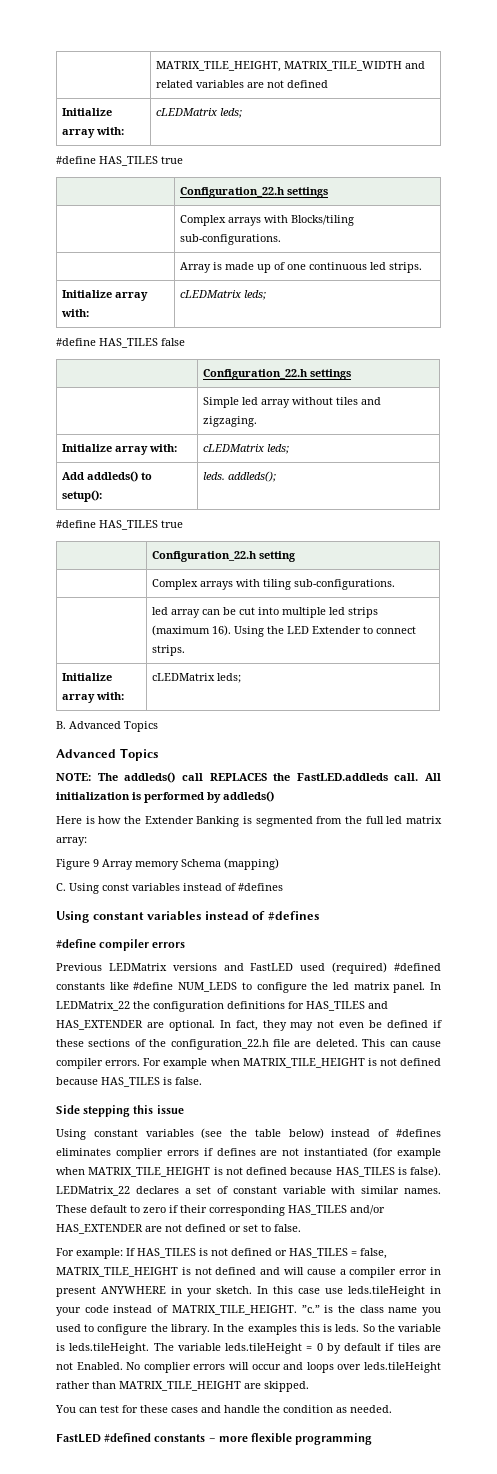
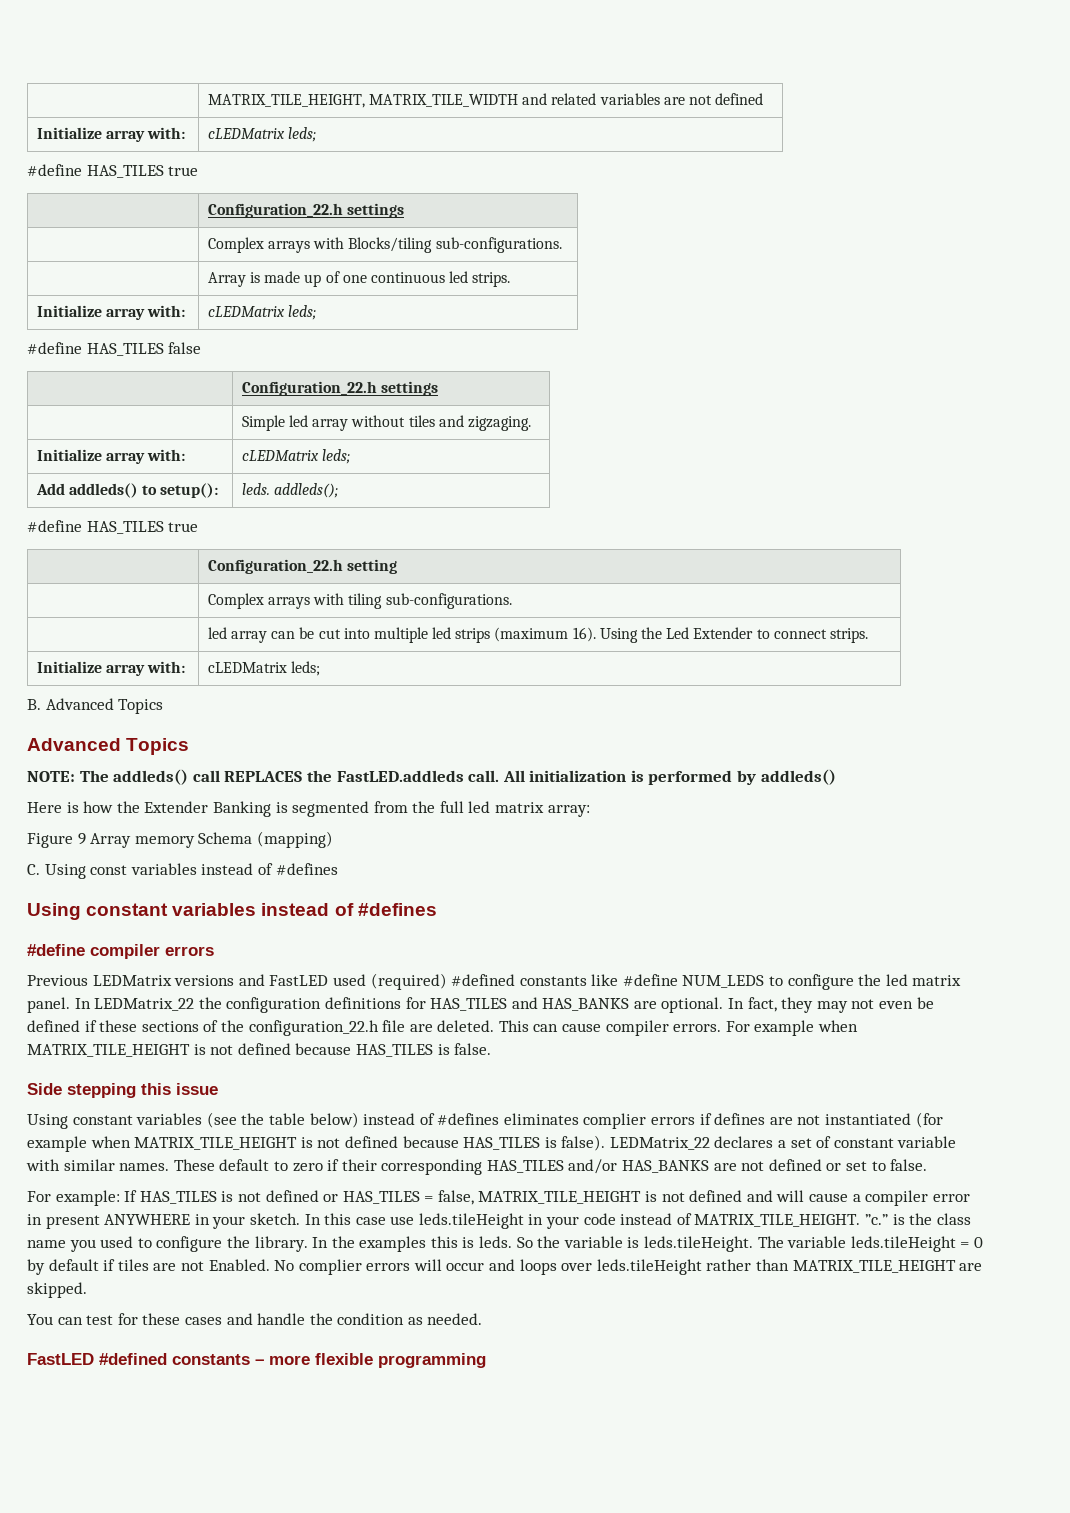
- | led array can be cut into multiple led strips (maximum 16). Using the LED Extender to connect strips.
+ | led array can be cut into multiple led strips (maximum 16). Using the Led Extender to connect strips.
- In LEDMatrix_22 the configuration definitions for HAS_TILES and HAS_EXTENDER are optional.
+ In LEDMatrix_22 the configuration definitions for HAS_TILES and HAS_BANKS are optional.
- These default to zero if their corresponding HAS_TILES and/or HAS_EXTENDER are not defined or set to false.
+ These default to zero if their corresponding HAS_TILES and/or HAS_BANKS are not defined or set to false.

